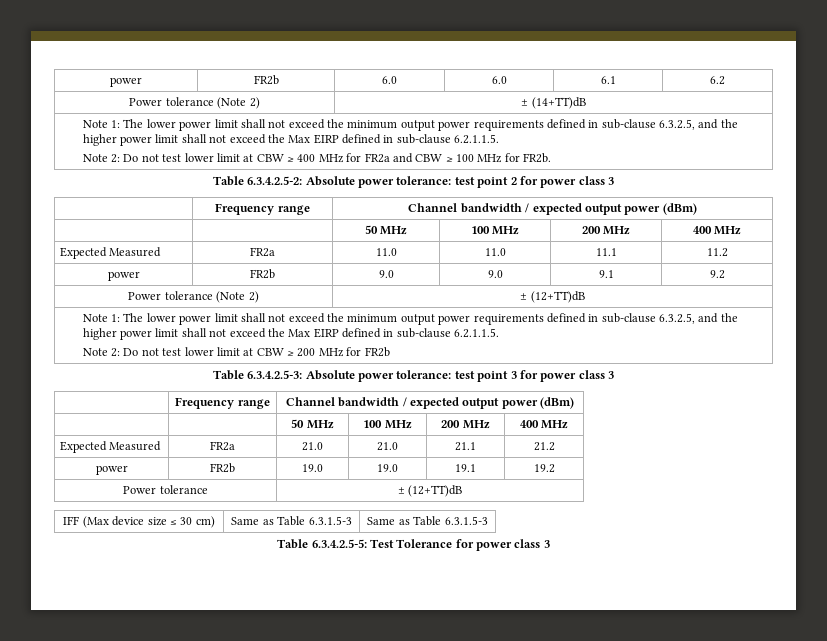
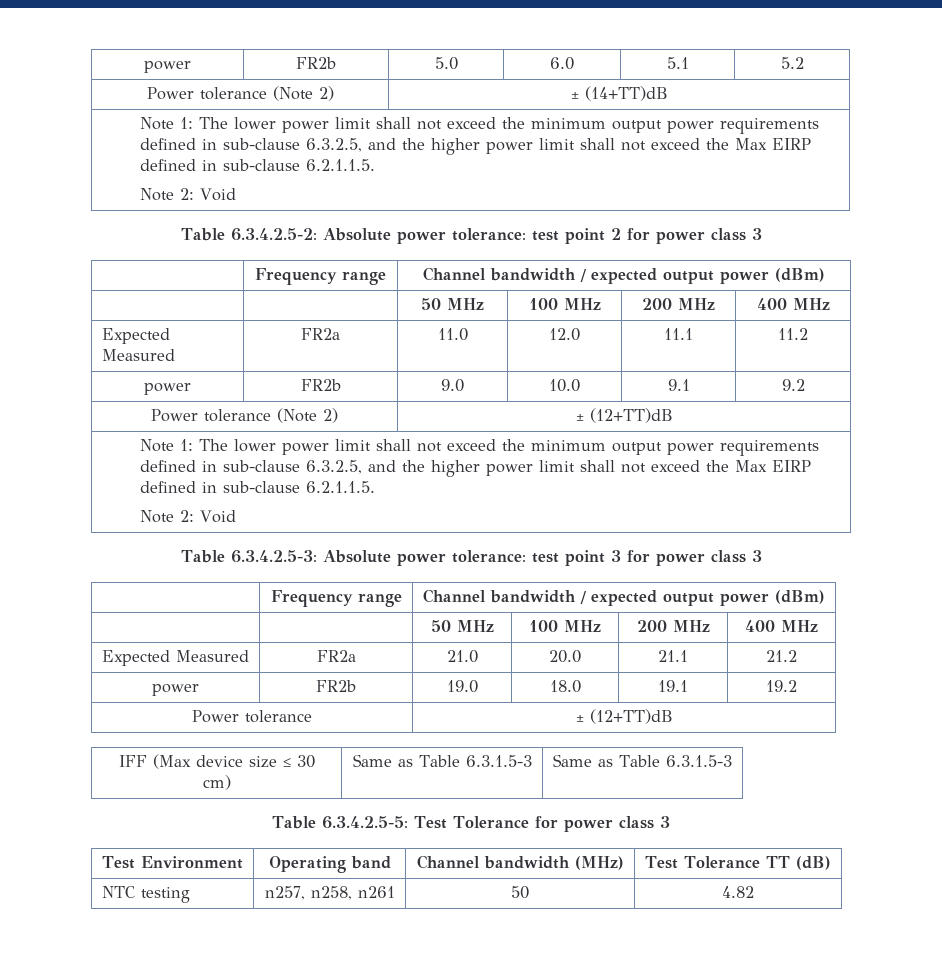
- power | FR2b | 6.0 | 6.0 | 6.1 | 6.2
+ power | FR2b | 5.0 | 6.0 | 5.1 | 5.2
  Power tolerance (Note 2) | ± (14+TT)dB
  Note 1: The lower power limit shall not exceed the minimum output power requirements defined in sub-clause 6.3.2.5, and the higher power limit shall not exceed the Max EIRP defined in sub-clause 6.2.1.1.5.
- Note 2: Do not test lower limit at CBW ≥ 400 MHz for FR2a and CBW ≥ 100 MHz for FR2b.
+ Note 2: Void
- Expected Measured | FR2a | 11.0 | 11.0 | 11.1 | 11.2
+ Expected Measured | FR2a | 11.0 | 12.0 | 11.1 | 11.2
- power | FR2b | 9.0 | 9.0 | 9.1 | 9.2
+ power | FR2b | 9.0 | 10.0 | 9.1 | 9.2
  Power tolerance (Note 2) | ± (12+TT)dB
  Note 1: The lower power limit shall not exceed the minimum output power requirements defined in sub-clause 6.3.2.5, and the higher power limit shall not exceed the Max EIRP defined in sub-clause 6.2.1.1.5.
- Note 2: Do not test lower limit at CBW ≥ 200 MHz for FR2b
+ Note 2: Void
- Expected Measured | FR2a | 21.0 | 21.0 | 21.1 | 21.2
+ Expected Measured | FR2a | 21.0 | 20.0 | 21.1 | 21.2
- power | FR2b | 19.0 | 19.0 | 19.1 | 19.2
+ power | FR2b | 19.0 | 18.0 | 19.1 | 19.2
+ Test Environment | Operating band | Channel bandwidth (MHz) | Test Tolerance TT (dB)
+ NTC testing | n257, n258, n261 | 50 | 4.82

